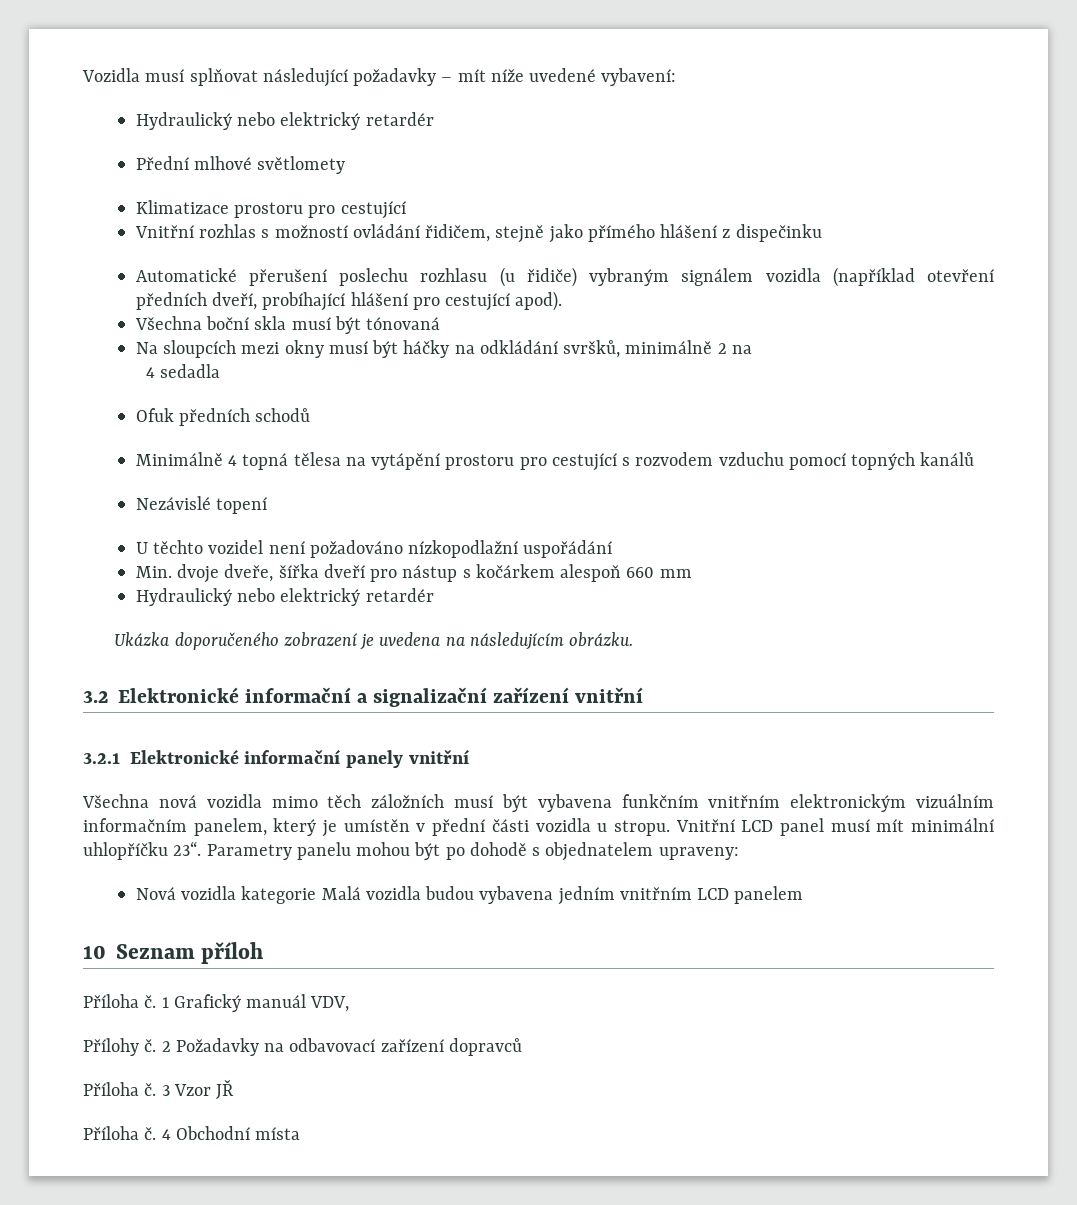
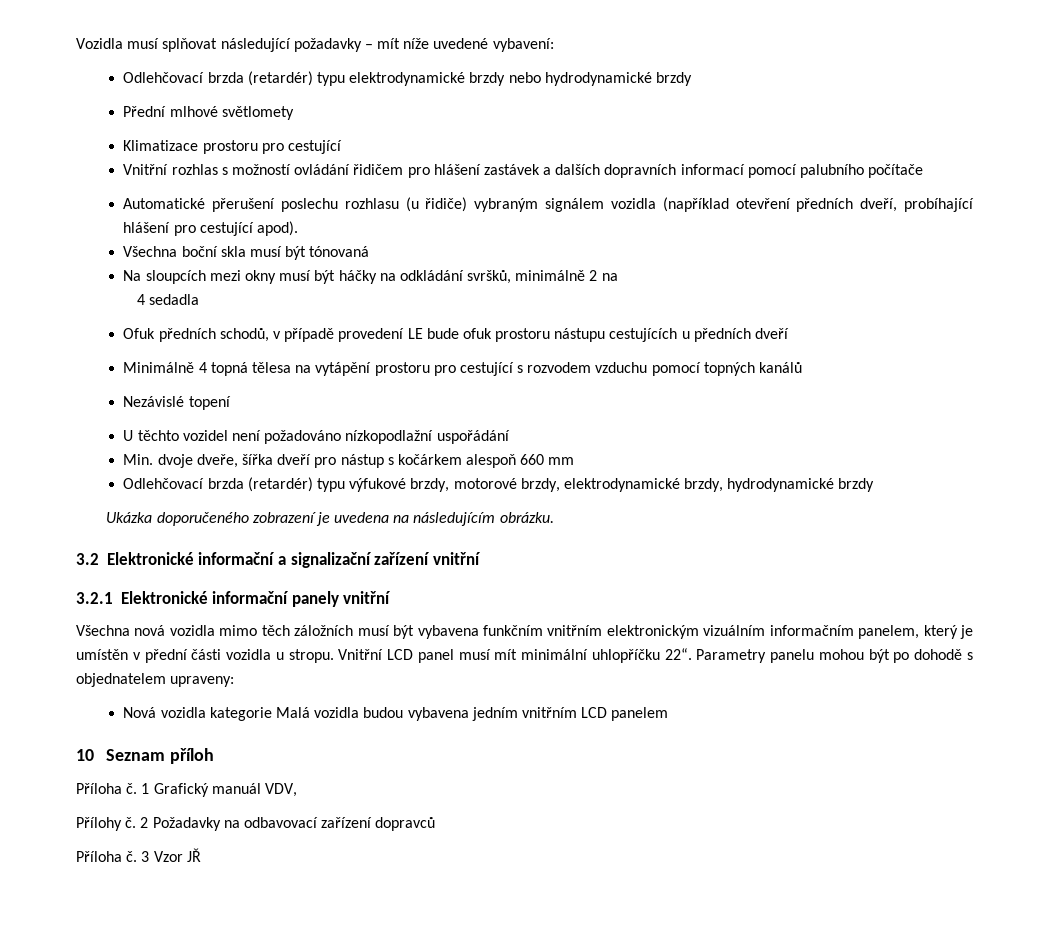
  Vozidla musí splňovat následující požadavky – mít níže uvedené vybavení:
- Hydraulický nebo elektrický retardér
+ Odlehčovací brzda (retardér) typu elektrodynamické brzdy nebo hydrodynamické brzdy
- Vnitřní rozhlas s možností ovládání řidičem, stejně jako přímého hlášení z dispečinku
+ Vnitřní rozhlas s možností ovládání řidičem pro hlášení zastávek a dalších dopravních informací pomocí palubního počítače
- Ofuk předních schodů
+ Ofuk předních schodů, v případě provedení LE bude ofuk prostoru nástupu cestujících u předních dveří
  Min. dvoje dveře, šířka dveří pro nástup s kočárkem alespoň 660 mm
- Hydraulický nebo elektrický retardér
+ Odlehčovací brzda (retardér) typu výfukové brzdy, motorové brzdy, elektrodynamické brzdy, hydrodynamické brzdy
- Vnitřní LCD panel musí mít minimální uhlopříčku 23“.
+ Vnitřní LCD panel musí mít minimální uhlopříčku 22“.
- Příloha č. 4 Obchodní místa

